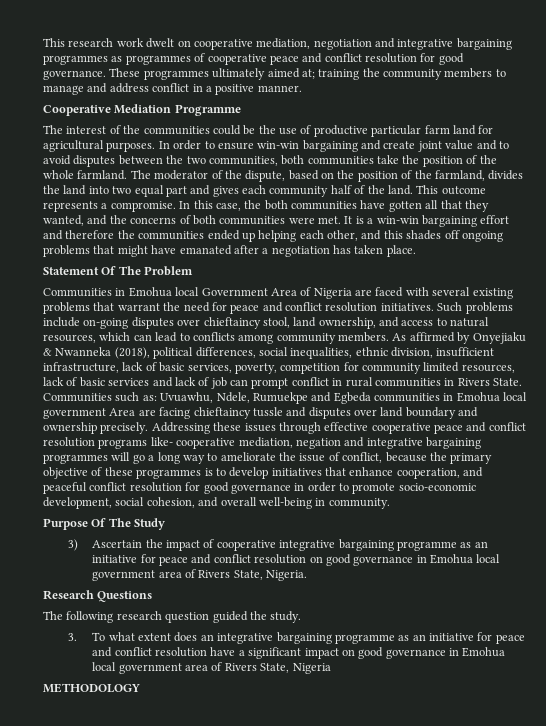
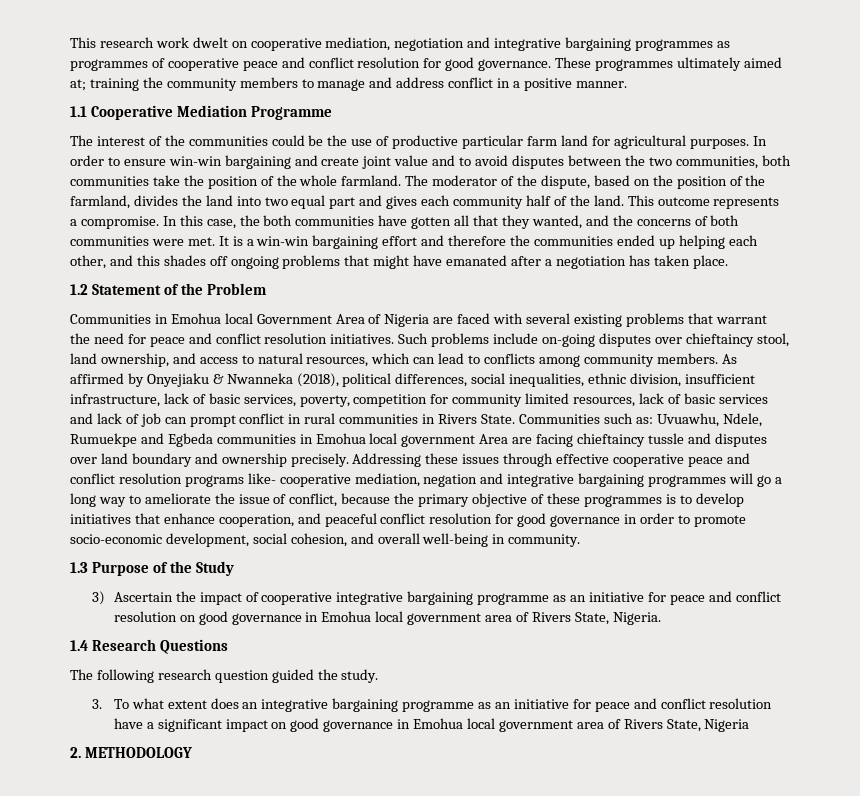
- Cooperative Mediation Programme
+ 1.1 Cooperative Mediation Programme
- Statement Of The Problem
+ 1.2 Statement of the Problem
- Purpose Of The Study
+ 1.3 Purpose of the Study
- Research Questions
+ 1.4 Research Questions
- METHODOLOGY
+ 2. METHODOLOGY

